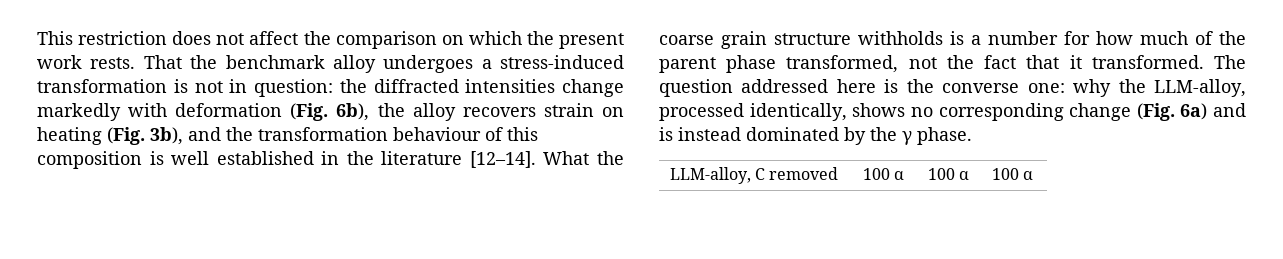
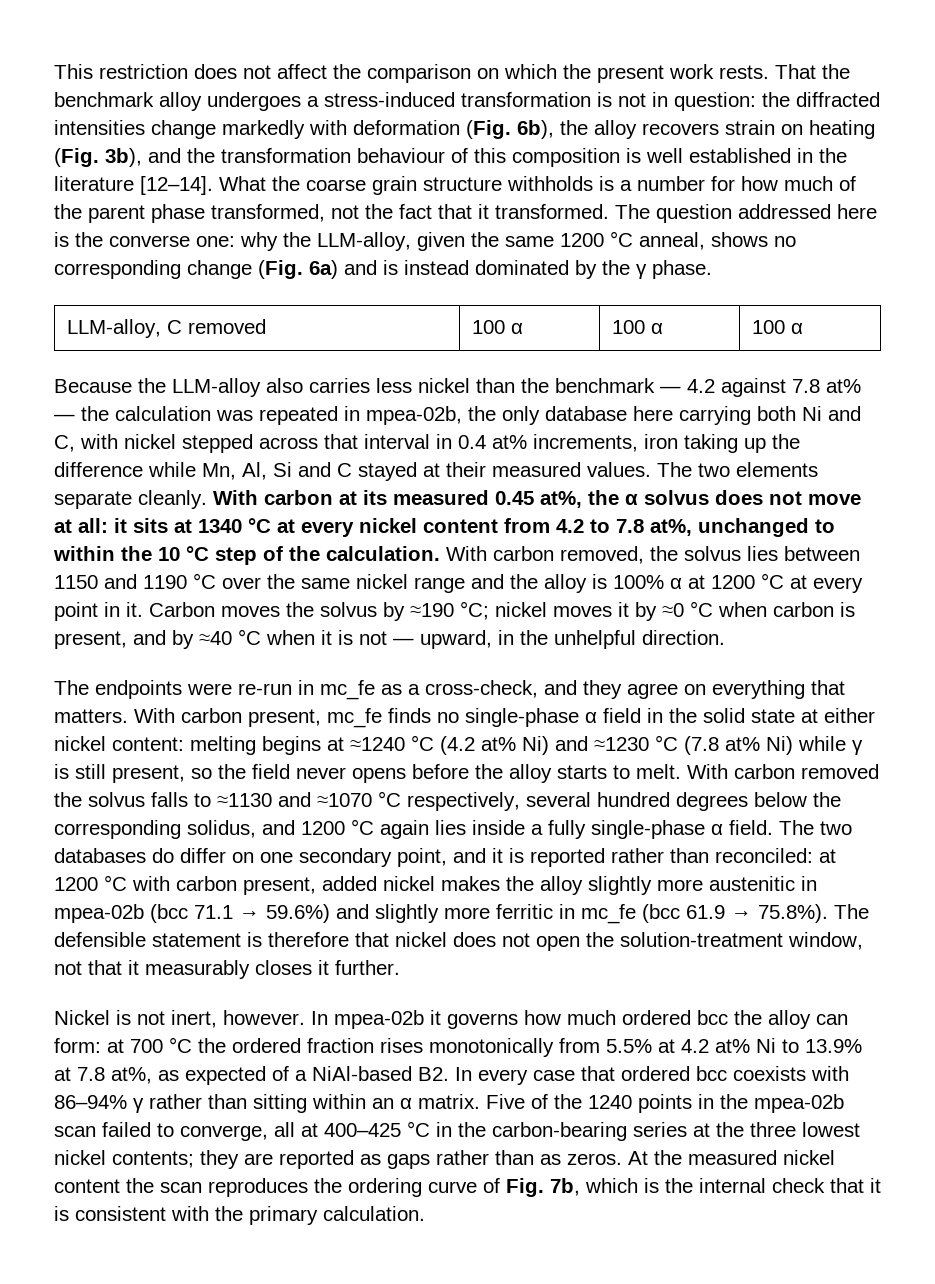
- The question addressed here is the converse one: why the LLM-alloy, processed identically, shows no corresponding change (Fig. 6a) and is instead dominated by the γ phase.
+ The question addressed here is the converse one: why the LLM-alloy, given the same 1200 °C anneal, shows no corresponding change (Fig. 6a) and is instead dominated by the γ phase.
+ Because the LLM-alloy also carries less nickel than the benchmark — 4.2 against 7.8 at% — the calculation was repeated in mpea-02b, the only database here carrying both Ni and C, with nickel stepped across that interval in 0.4 at% increments, iron taking up the difference while Mn, Al, Si and C stayed at their measured values. The two elements separate cleanly. With carbon at its measured 0.45 at%, the α solvus does not move at all: it sits at 1340 °C at every nickel content from 4.2 to 7.8 at%, unchanged to within the 10 °C step of the calculation. With carbon removed, the solvus lies between 1150 and 1190 °C over the same nickel range and the alloy is 100% α at 1200 °C at every point in it. Carbon moves the solvus by ≈190 °C; nickel moves it by ≈0 °C when carbon is present, and by ≈40 °C when it is not — upward, in the unhelpful direction.
+ The endpoints were re-run in mc_fe as a cross-check, and they agree on everything that matters. With carbon present, mc_fe finds no single-phase α field in the solid state at either nickel content: melting begins at ≈1240 °C (4.2 at% Ni) and ≈1230 °C (7.8 at% Ni) while γ is still present, so the field never opens before the alloy starts to melt. With carbon removed the solvus falls to ≈1130 and ≈1070 °C respectively, several hundred degrees below the corresponding solidus, and 1200 °C again lies inside a fully single-phase α field. The two databases do differ on one secondary point, and it is reported rather than reconciled: at 1200 °C with carbon present, added nickel makes the alloy slightly more austenitic in mpea-02b (bcc 71.1 → 59.6%) and slightly more ferritic in mc_fe (bcc 61.9 → 75.8%). The defensible statement is therefore that nickel does not open the solution-treatment window, not that it measurably closes it further.
+ Nickel is not inert, however. In mpea-02b it governs how much ordered bcc the alloy can form: at 700 °C the ordered fraction rises monotonically from 5.5% at 4.2 at% Ni to 13.9% at 7.8 at%, as expected of a NiAl-based B2. In every case that ordered bcc coexists with 86–94% γ rather than sitting within an α matrix. Five of the 1240 points in the mpea-02b scan failed to converge, all at 400–425 °C in the carbon-bearing series at the three lowest nickel contents; they are reported as gaps rather than as zeros. At the measured nickel content the scan reproduces the ordering curve of Fig. 7b, which is the internal check that it is consistent with the primary calculation.

